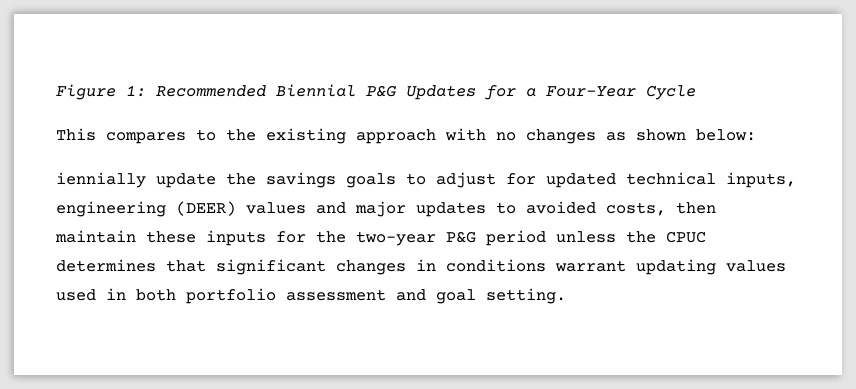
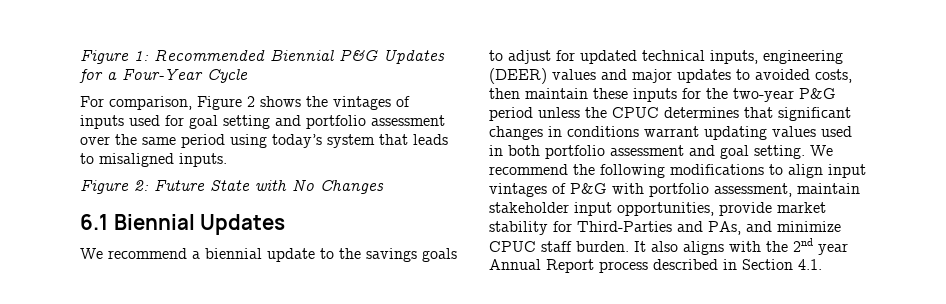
- This compares to the existing approach with no changes as shown below:
- iennially update the savings goals to adjust for updated technical inputs, engineering (DEER) values and major updates to avoided costs, then maintain these inputs for the two-year P&G period unless the CPUC determines that significant changes in conditions warrant updating values used in both portfolio assessment and goal setting.
+ For comparison, Figure 2 shows the vintages of inputs used for goal setting and portfolio assessment over the same period using today’s system that leads to misaligned inputs.
+ Figure 2: Future State with No Changes
+ 6.1 Biennial Updates
+ We recommend a biennial update to the savings goals to adjust for updated technical inputs, engineering (DEER) values and major updates to avoided costs, then maintain these inputs for the two-year P&G period unless the CPUC determines that significant changes in conditions warrant updating values used in both portfolio assessment and goal setting.
+ We recommend the following modifications to align input vintages of P&G with portfolio assessment, maintain stakeholder input opportunities, provide market stability for Third-Parties and PAs, and minimize CPUC staff burden. It also aligns with the 2nd year Annual Report process described in Section 4.1.

